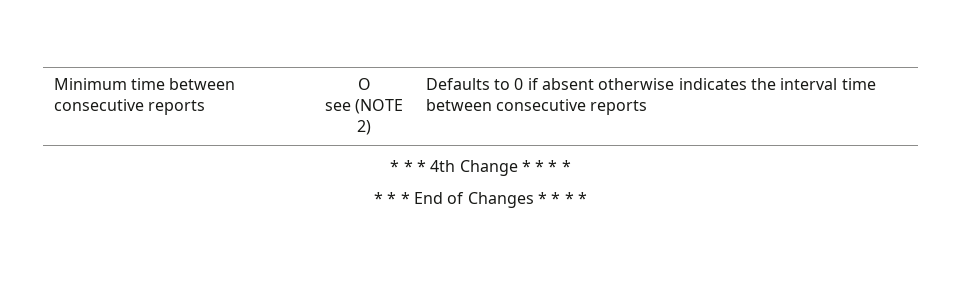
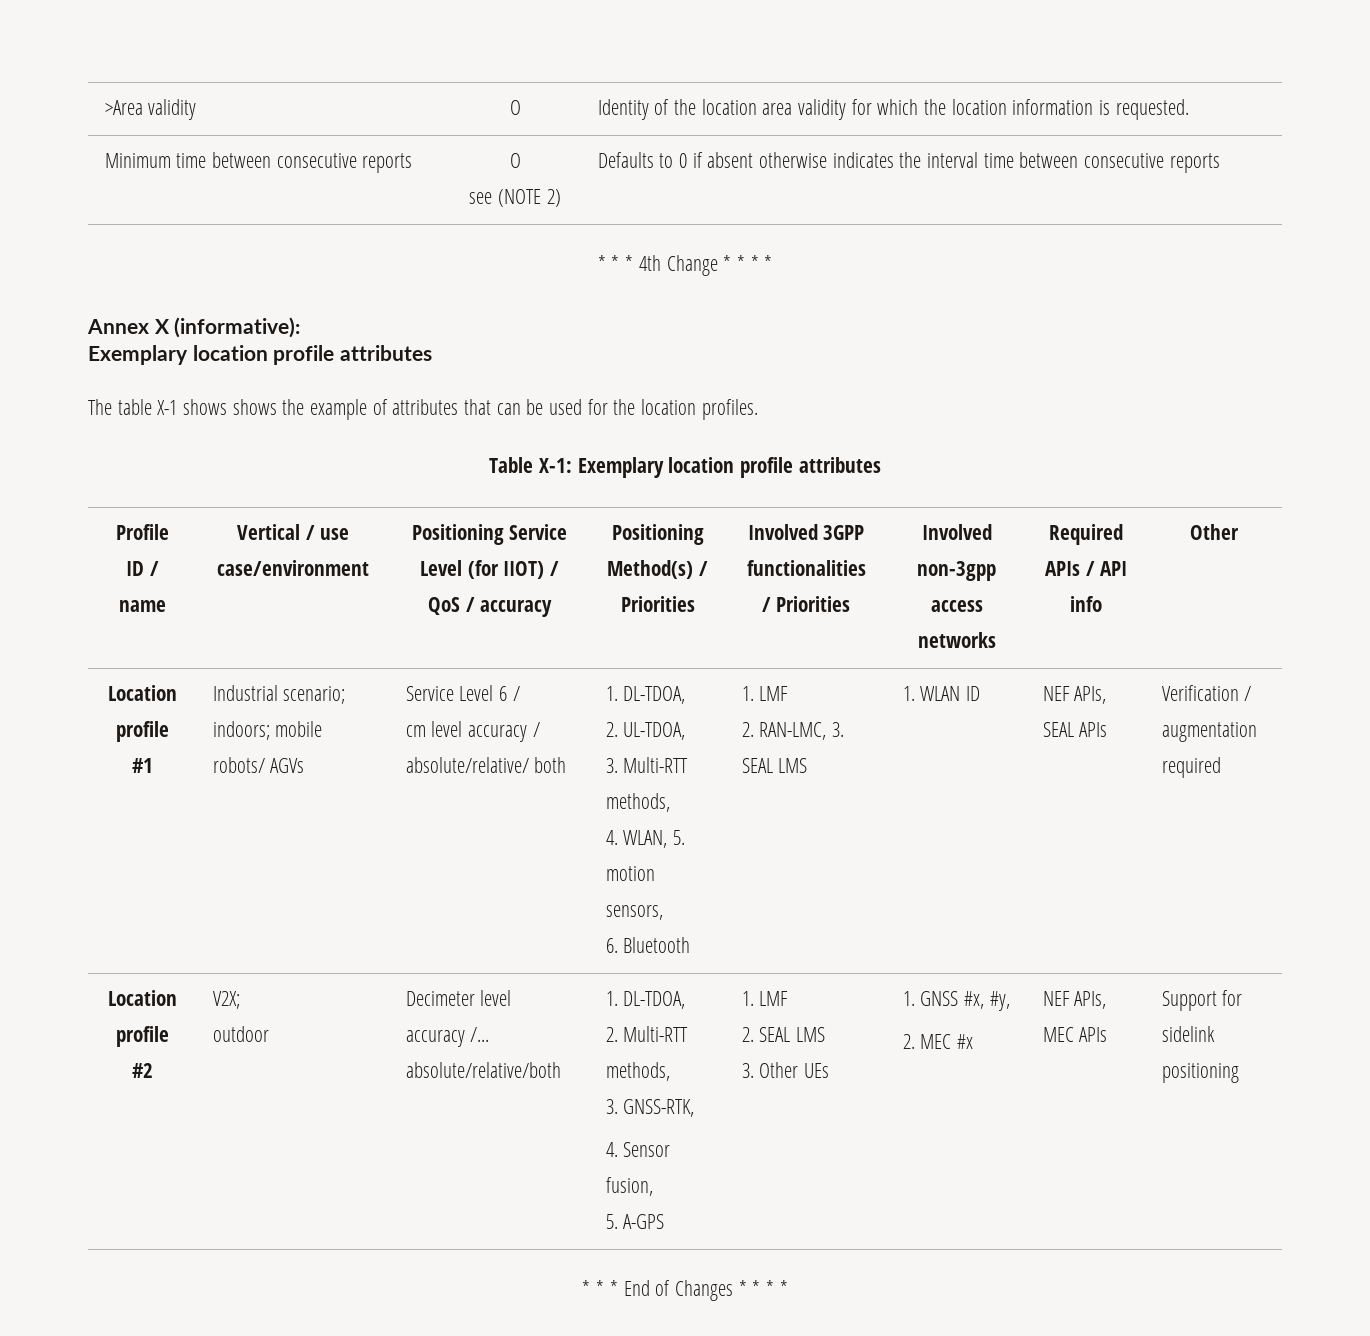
+ >Area validity | O | Identity of the location area validity for which the location information is requested.
+ Annex X (informative):
+ Exemplary location profile attributes
+ The table X-1 shows shows the example of attributes that can be used for the location profiles.
+ Table X-1: Exemplary location profile attributes
+ Profile ID / name | Vertical / use case/environment | Positioning Service Level (for IIOT) / QoS / accuracy | Positioning Method(s) / Priorities | Involved 3GPP functionalities / Priorities | Involved non-3gpp access networks | Required APIs / API info | Other
+ Location profile #1 | Industrial scenario; indoors; mobile robots/ AGVs | Service Level 6 /
+ cm level accuracy / absolute/relative/ both | 1. DL-TDOA,
+ 2. UL-TDOA,
+ 3. Multi-RTT methods,
+ 4. WLAN, 5. motion sensors,
+ 6. Bluetooth | 1. LMF
+ 2. RAN-LMC, 3. SEAL LMS | 1. WLAN ID | NEF APIs, SEAL APIs | Verification / augmentation required
+ Location profile #2 | V2X;
+ outdoor | Decimeter level accuracy /... absolute/relative/both | 1. DL-TDOA,
+ 2. Multi-RTT methods,
+ 3. GNSS-RTK,
+ 4. Sensor fusion,
+ 5. A-GPS | 1. LMF
+ 2. SEAL LMS
+ 3. Other UEs | 1. GNSS #x, #y,
+ 2. MEC #x | NEF APIs, MEC APIs | Support for sidelink positioning

